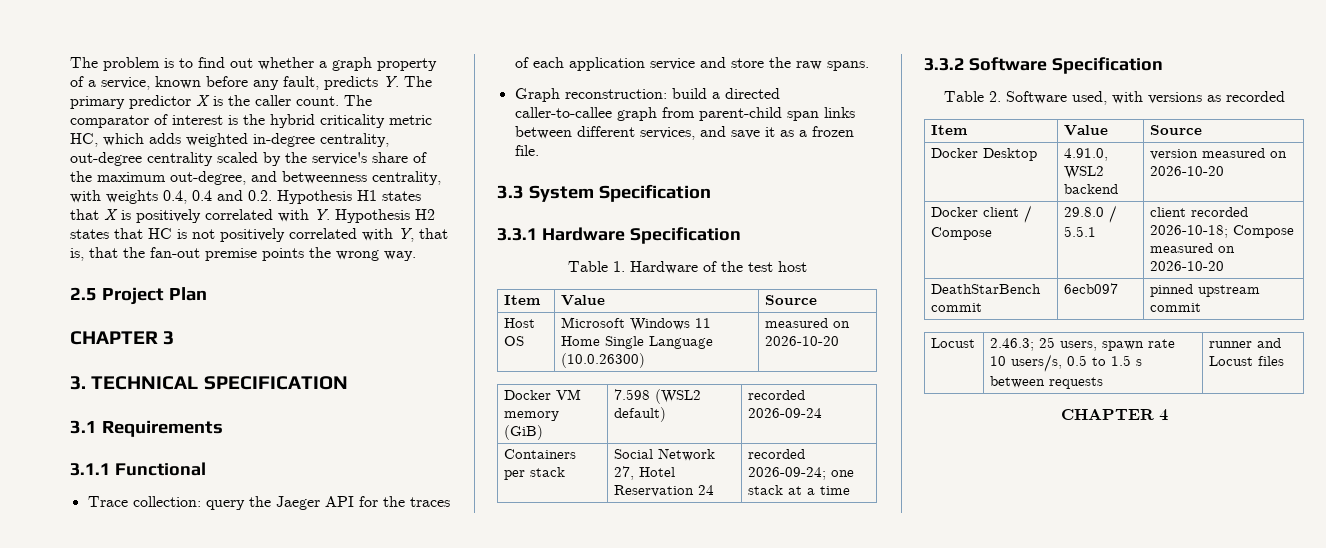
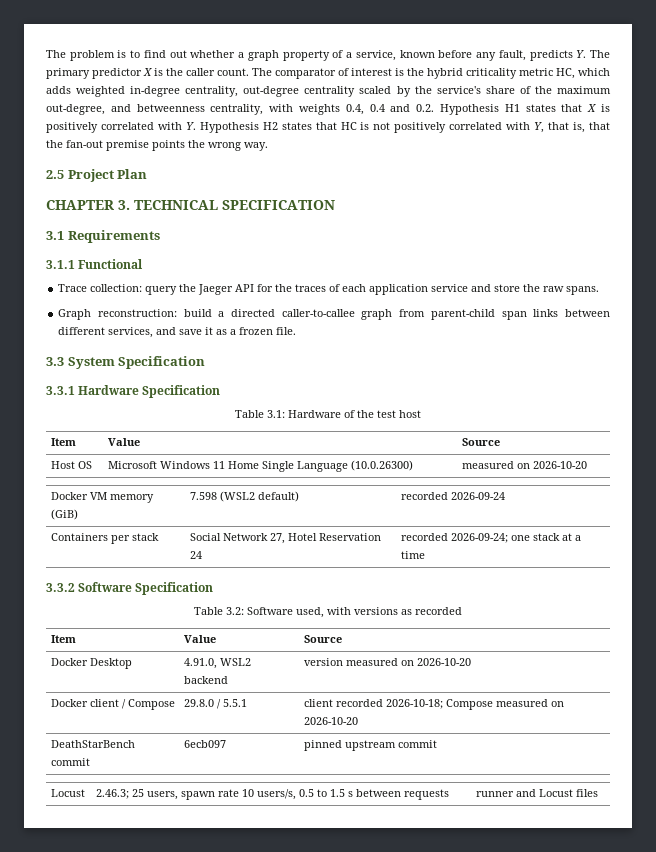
- CHAPTER 3
- 3. TECHNICAL SPECIFICATION
+ CHAPTER 3. TECHNICAL SPECIFICATION
- Table 1. Hardware of the test host
+ Table 3.1: Hardware of the test host
- Table 2. Software used, with versions as recorded
+ Table 3.2: Software used, with versions as recorded
- CHAPTER 4

